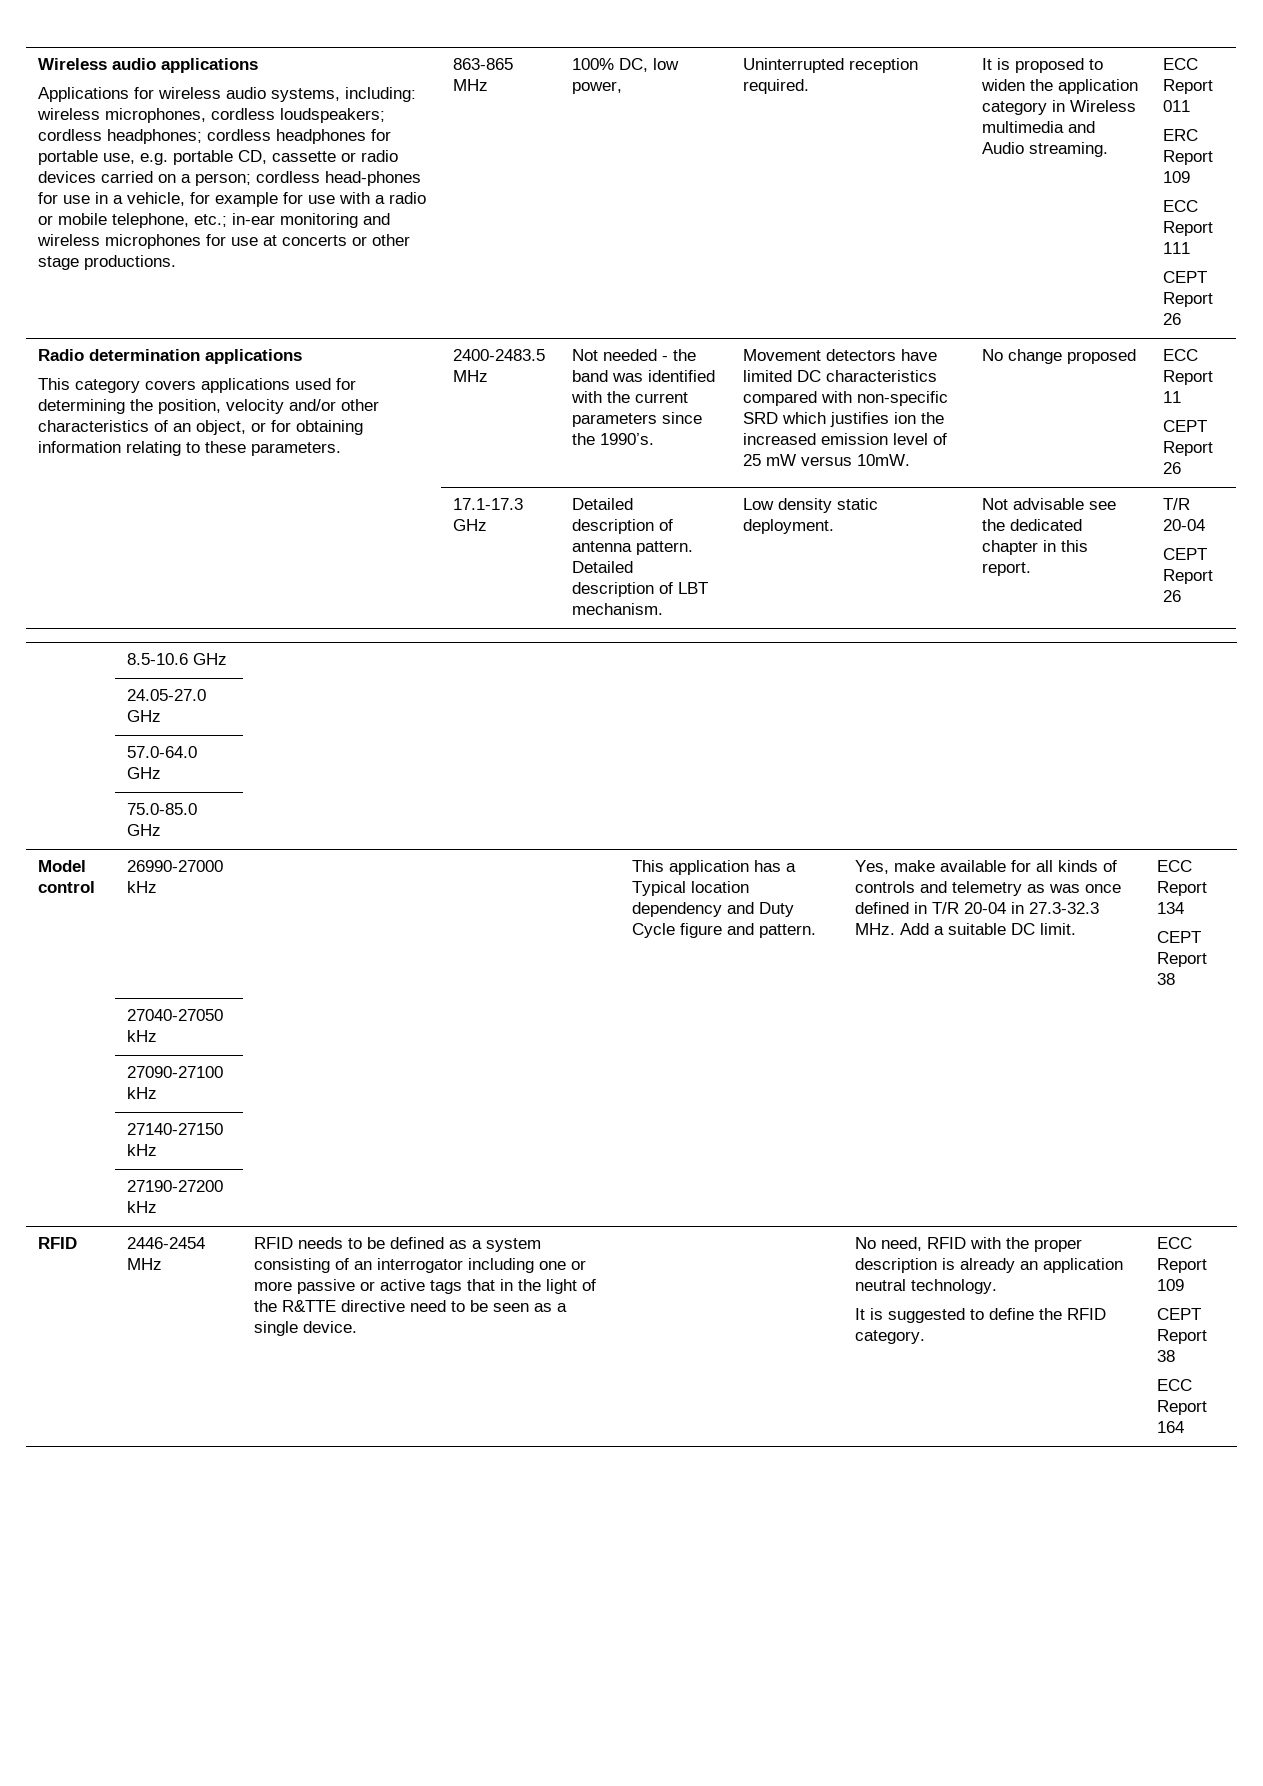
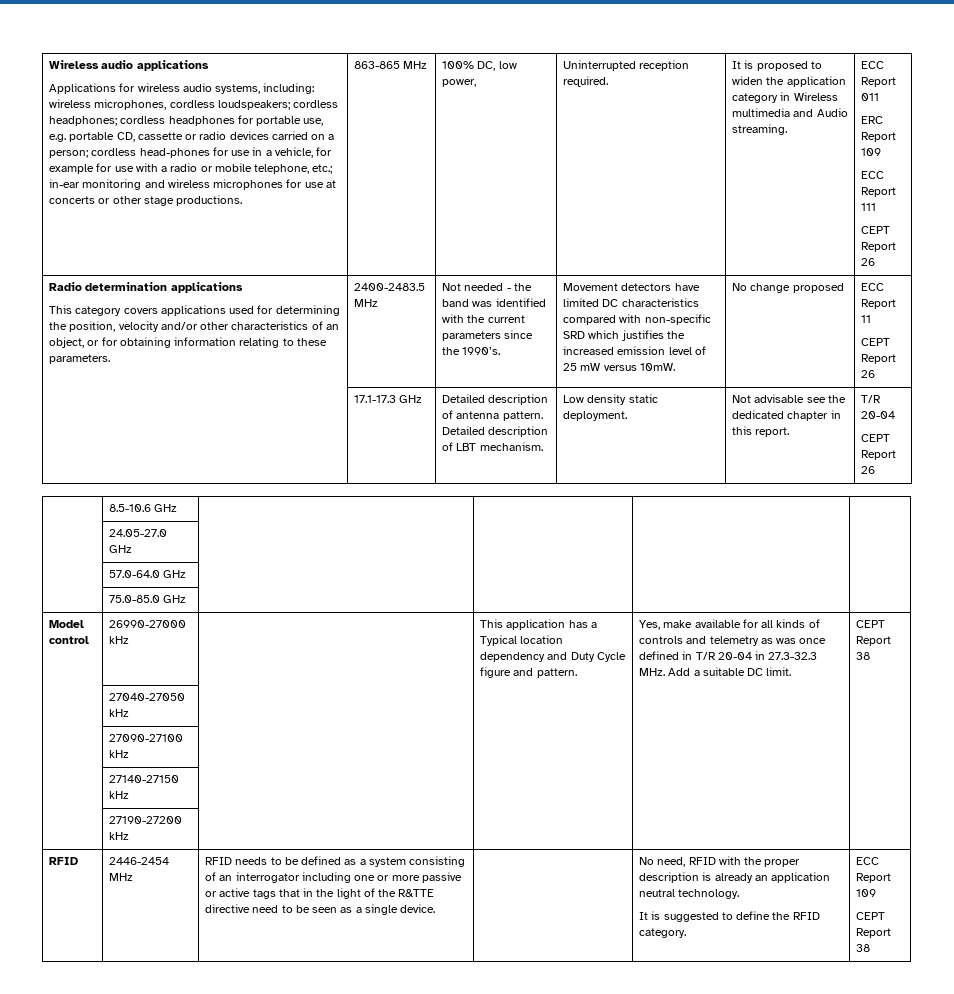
- Movement detectors have limited DC characteristics compared with non-specific SRD which justifies ion the increased emission level of 25 mW versus 10mW.
+ Movement detectors have limited DC characteristics compared with non-specific SRD which justifies the increased emission level of 25 mW versus 10mW.
- ECC Report 134
- ECC Report 164

